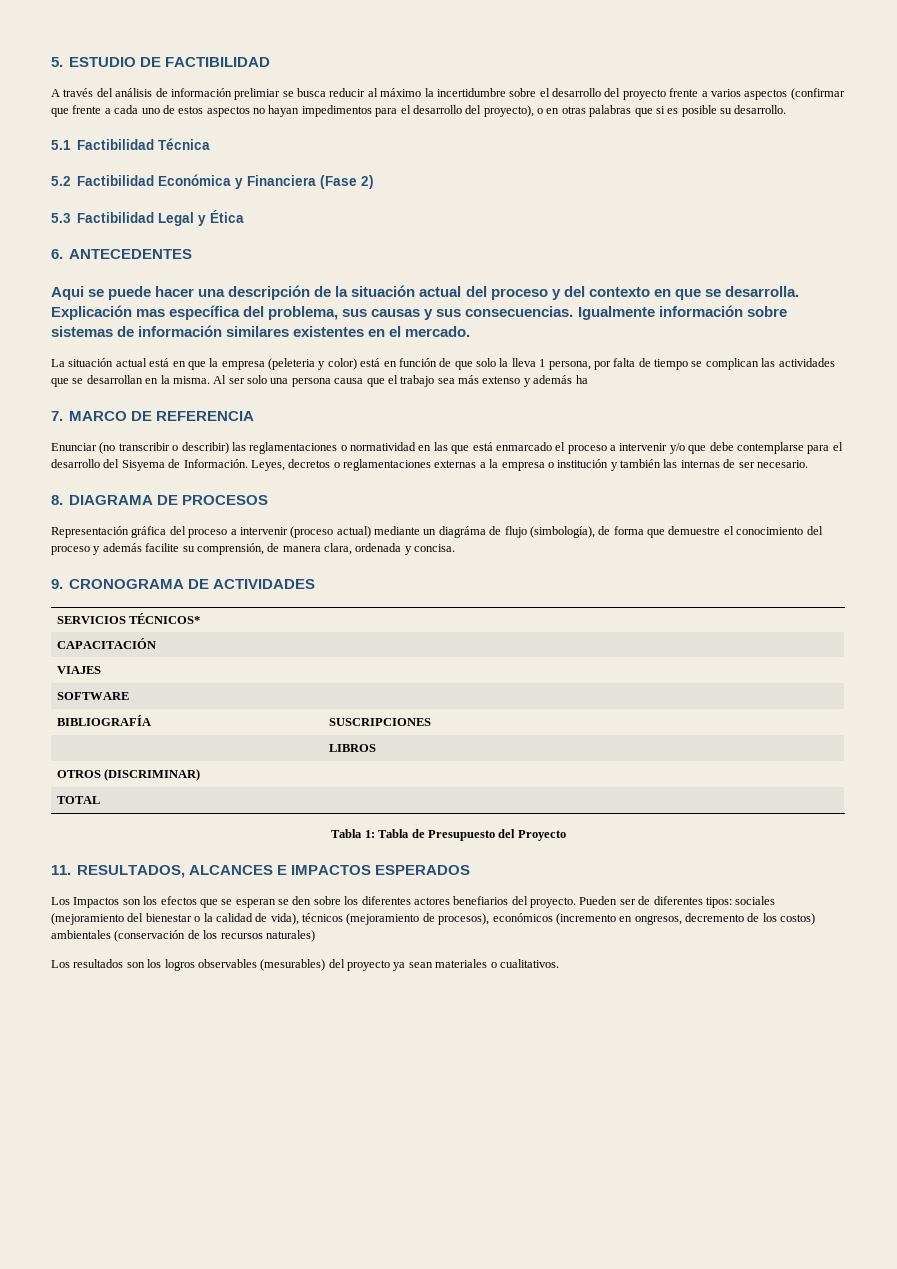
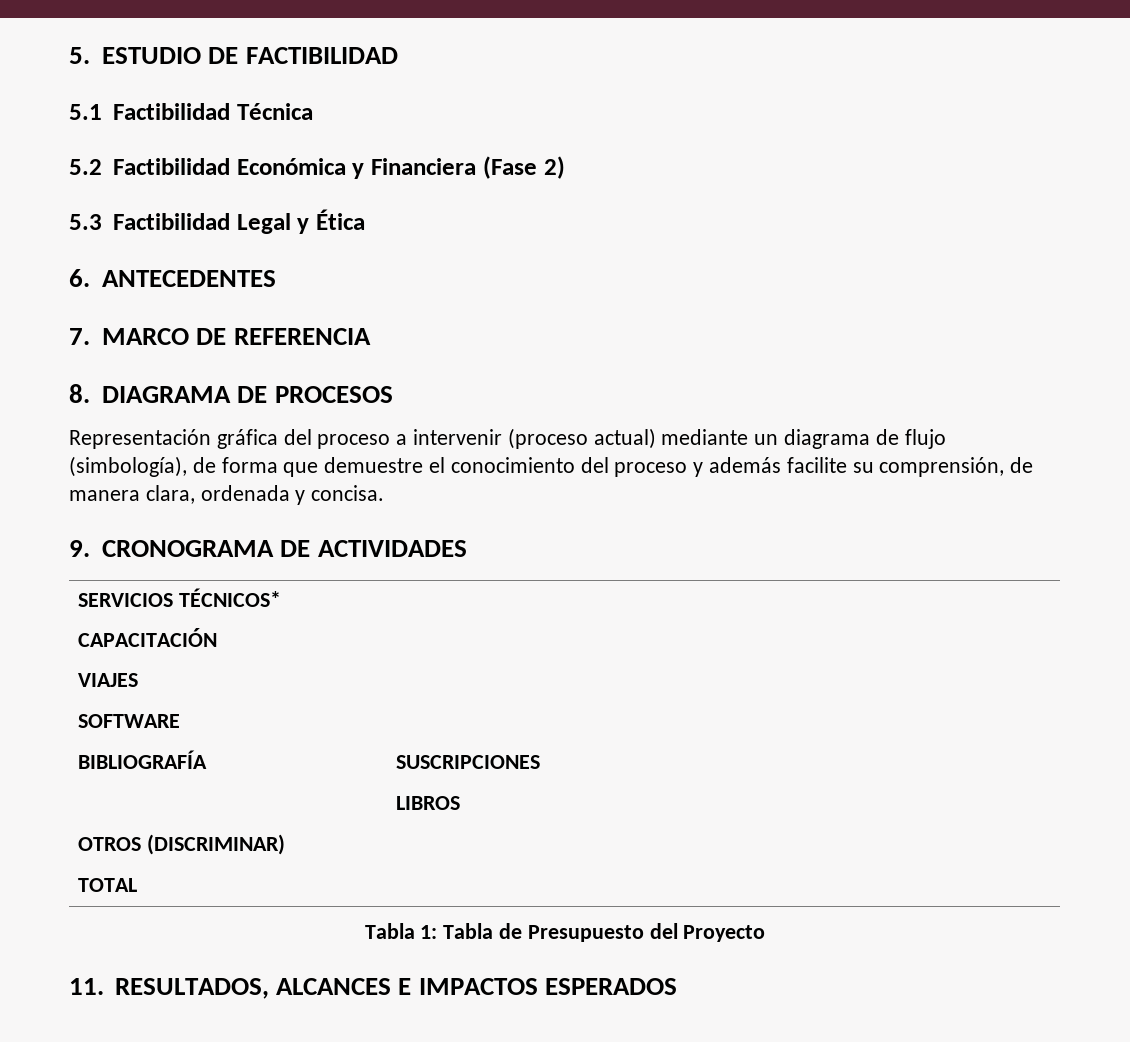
- A través del análisis de información prelimiar se busca reducir al máximo la incertidumbre sobre el desarrollo del proyecto frente a varios aspectos (confirmar que frente a cada uno de estos aspectos no hayan impedimentos para el desarrollo del proyecto), o en otras palabras que si es posible su desarrollo.
- Aqui se puede hacer una descripción de la situación actual del proceso y del contexto en que se desarrolla. Explicación mas específica del problema, sus causas y sus consecuencias. Igualmente información sobre sistemas de información similares existentes en el mercado.
- La situación actual está en que la empresa (peleteria y color) está en función de que solo la lleva 1 persona, por falta de tiempo se complican las actividades que se desarrollan en la misma. Al ser solo una persona causa que el trabajo sea más extenso y además ha
  7. MARCO DE REFERENCIA
- Enunciar (no transcribir o describir) las reglamentaciones o normatividad en las que está enmarcado el proceso a intervenir y/o que debe contemplarse para el desarrollo del Sisyema de Información. Leyes, decretos o reglamentaciones externas a la empresa o institución y también las internas de ser necesario.
- Representación gráfica del proceso a intervenir (proceso actual) mediante un diagráma de flujo (simbología), de forma que demuestre el conocimiento del proceso y además facilite su comprensión, de manera clara, ordenada y concisa.
+ Representación gráfica del proceso a intervenir (proceso actual) mediante un diagrama de flujo (simbología), de forma que demuestre el conocimiento del proceso y además facilite su comprensión, de manera clara, ordenada y concisa.
- Los Impactos son los efectos que se esperan se den sobre los diferentes actores benefiarios del proyecto. Pueden ser de diferentes tipos: sociales (mejoramiento del bienestar o la calidad de vida), técnicos (mejoramiento de procesos), económicos (incremento en ongresos, decremento de los costos) ambientales (conservación de los recursos naturales)
- Los resultados son los logros observables (mesurables) del proyecto ya sean materiales o cualitativos.

